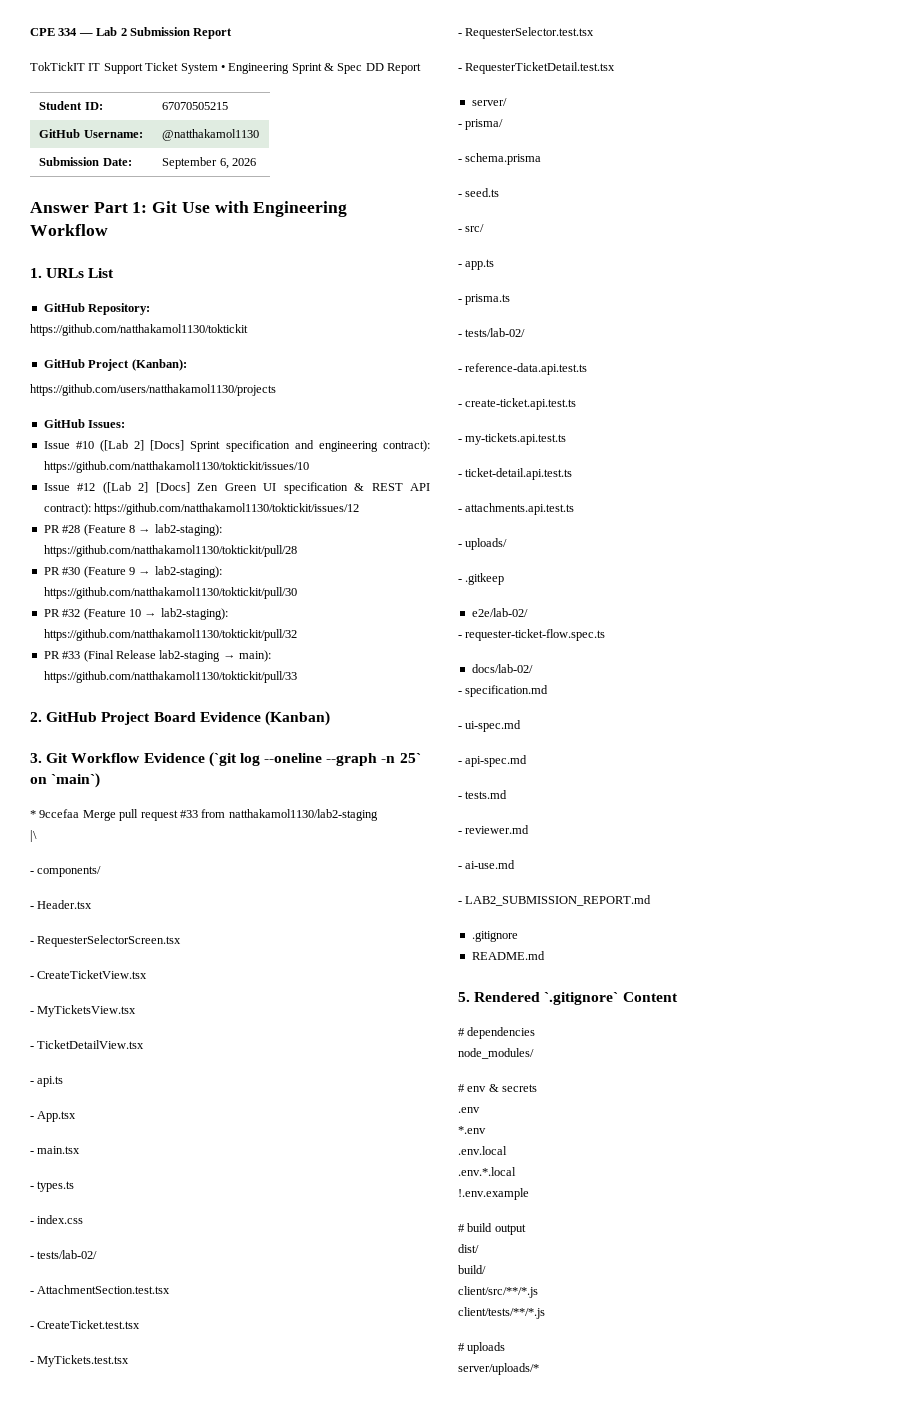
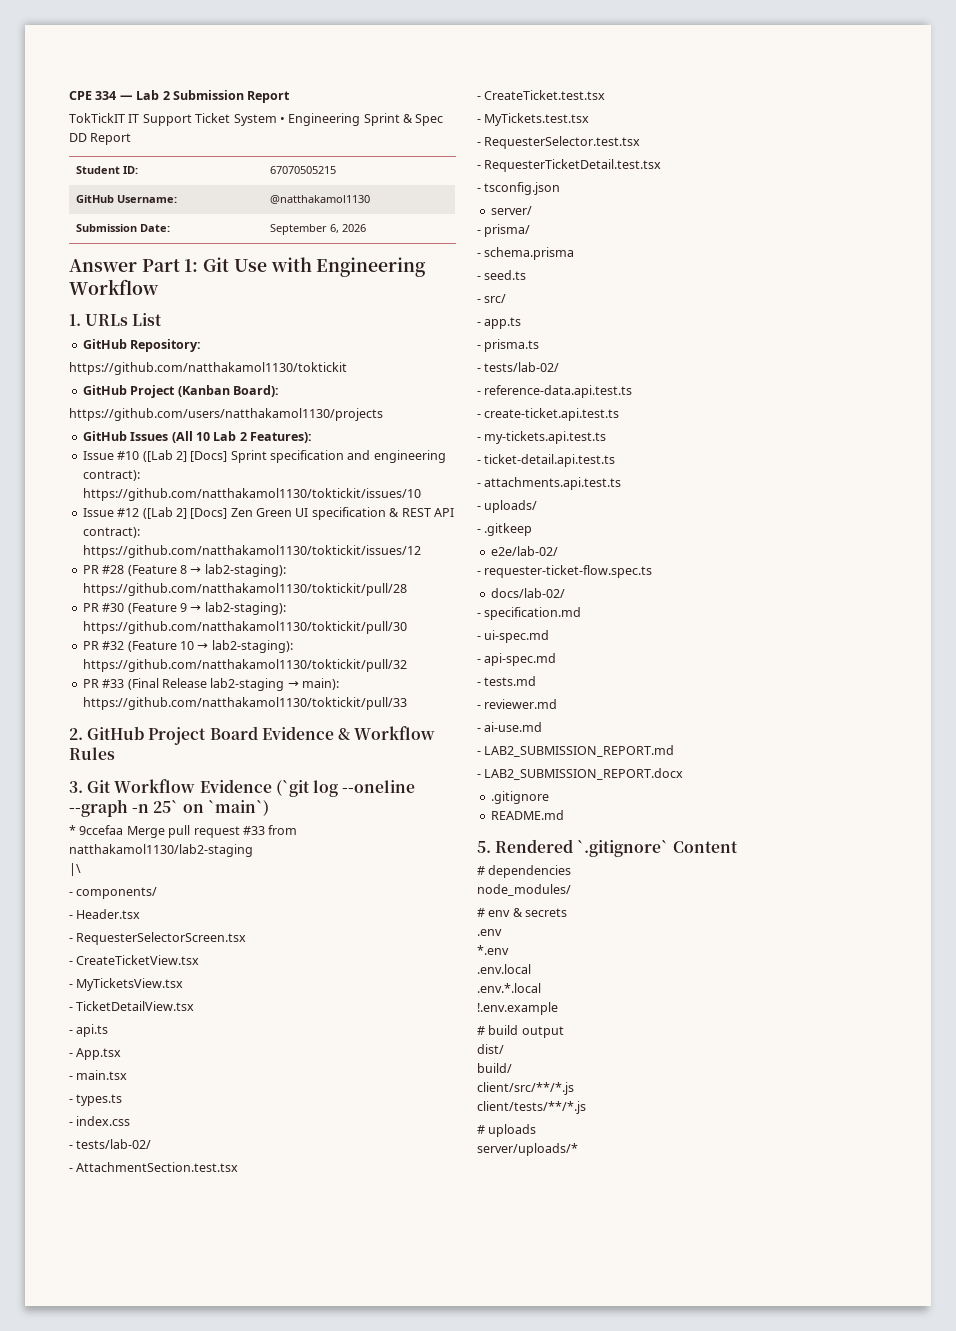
- GitHub Project (Kanban):
+ GitHub Project (Kanban Board):
- GitHub Issues:
+ GitHub Issues (All 10 Lab 2 Features):
- 2. GitHub Project Board Evidence (Kanban)
+ 2. GitHub Project Board Evidence & Workflow Rules
+ - tsconfig.json
+ - LAB2_SUBMISSION_REPORT.docx

